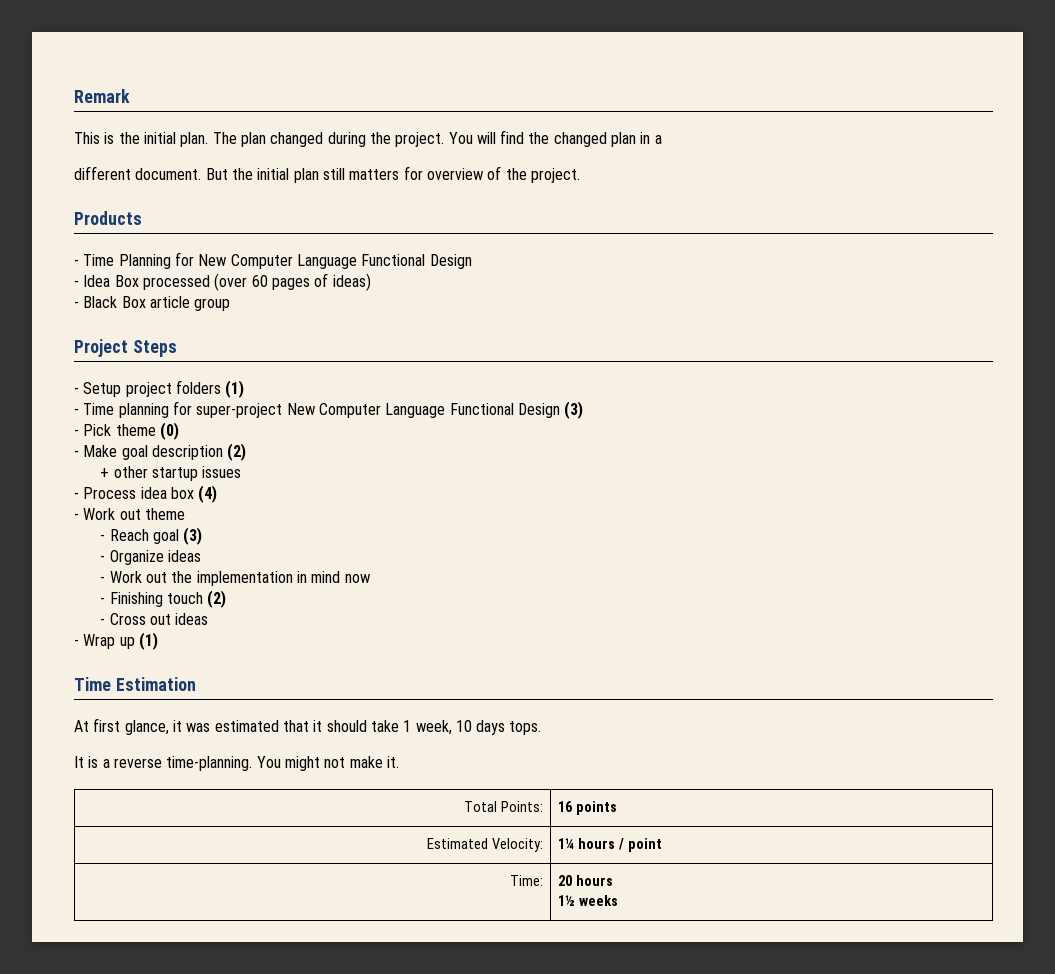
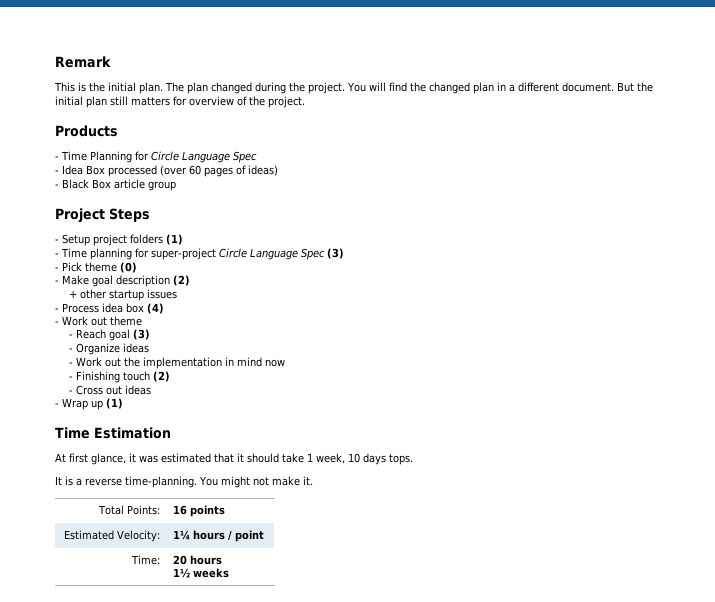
- You will find the changed plan in a
- different document.
+ You will find the changed plan in a different document.
- - Time Planning for New Computer Language Functional Design
+ - Time Planning for Circle Language Spec
- - Time planning for super-project New Computer Language Functional Design (3)
+ - Time planning for super-project Circle Language Spec (3)

